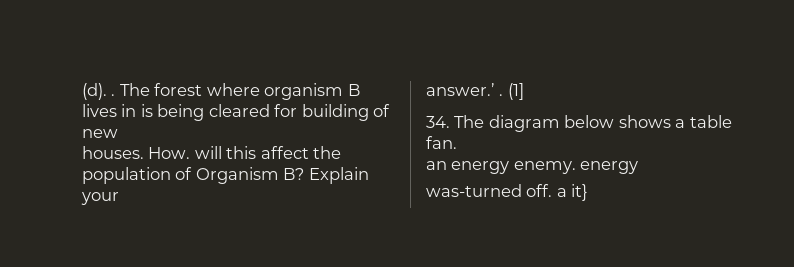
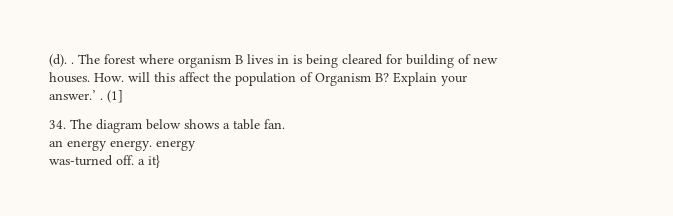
- an energy enemy. energy
+ an energy energy. energy

